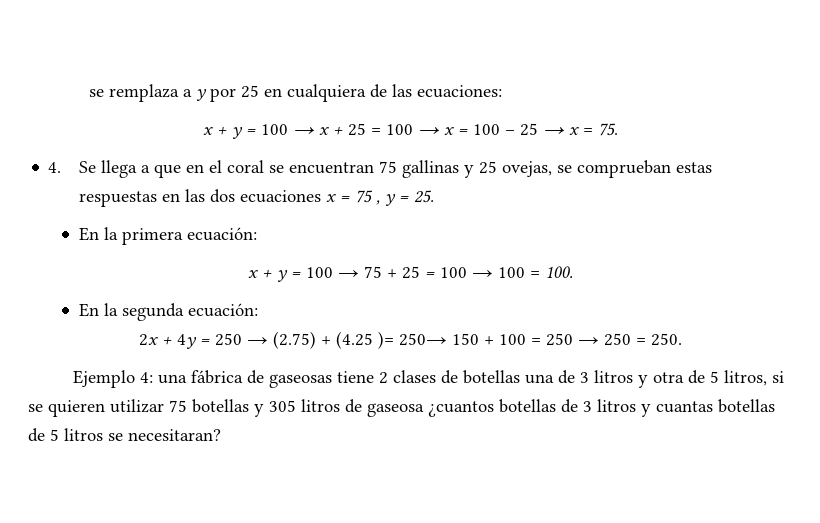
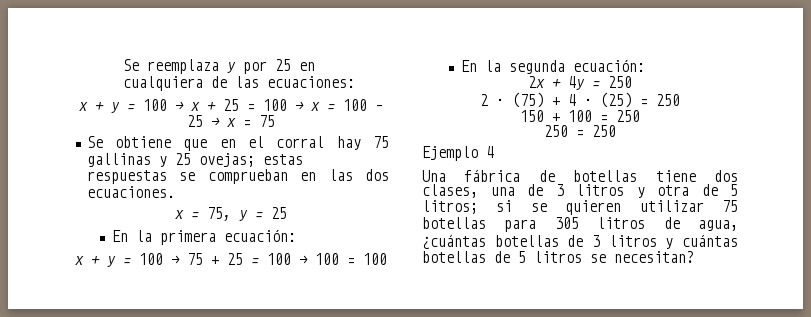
- se remplaza a y por 25 en cualquiera de las ecuaciones:
+ Se reemplaza y por 25 en cualquiera de las ecuaciones:
- x + y = 100 → x + 25 = 100 → x = 100 – 25 → x = 75.
- 4. Se llega a que en el coral se encuentran 75 gallinas y 25 ovejas, se comprueban estas respuestas en las dos ecuaciones x = 75 , y = 25.
+ x + y = 100 → x + 25 = 100 → x = 100 – 25 → x = 75
+ Se obtiene que en el corral hay 75 gallinas y 25 ovejas; estas respuestas se comprueban en las dos ecuaciones.
+ x = 75, y = 25
- x + y = 100 → 75 + 25 = 100 → 100 = 100.
+ x + y = 100 → 75 + 25 = 100 → 100 = 100
- 2x + 4y = 250 → (2.75) + (4.25 )= 250→ 150 + 100 = 250 → 250 = 250.
+ 2x + 4y = 250
+ 2 · (75) + 4 · (25) = 250
+ 150 + 100 = 250
+ 250 = 250
- Ejemplo 4: una fábrica de gaseosas tiene 2 clases de botellas una de 3 litros y otra de 5 litros, si se quieren utilizar 75 botellas y 305 litros de gaseosa ¿cuantos botellas de 3 litros y cuantas botellas de 5 litros se necesitaran?
+ Ejemplo 4
+ Una fábrica de botellas tiene dos clases, una de 3 litros y otra de 5 litros; si se quieren utilizar 75 botellas para 305 litros de agua, ¿cuántas botellas de 3 litros y cuántas botellas de 5 litros se necesitan?

